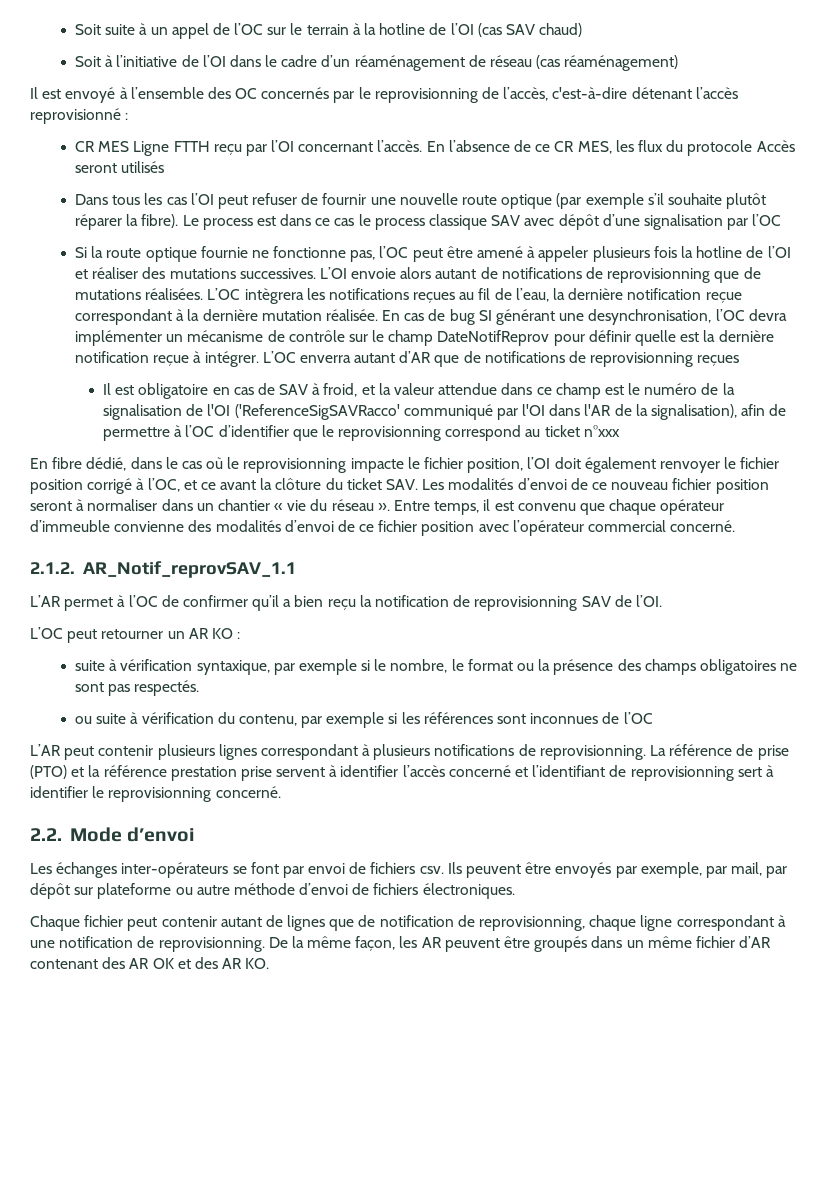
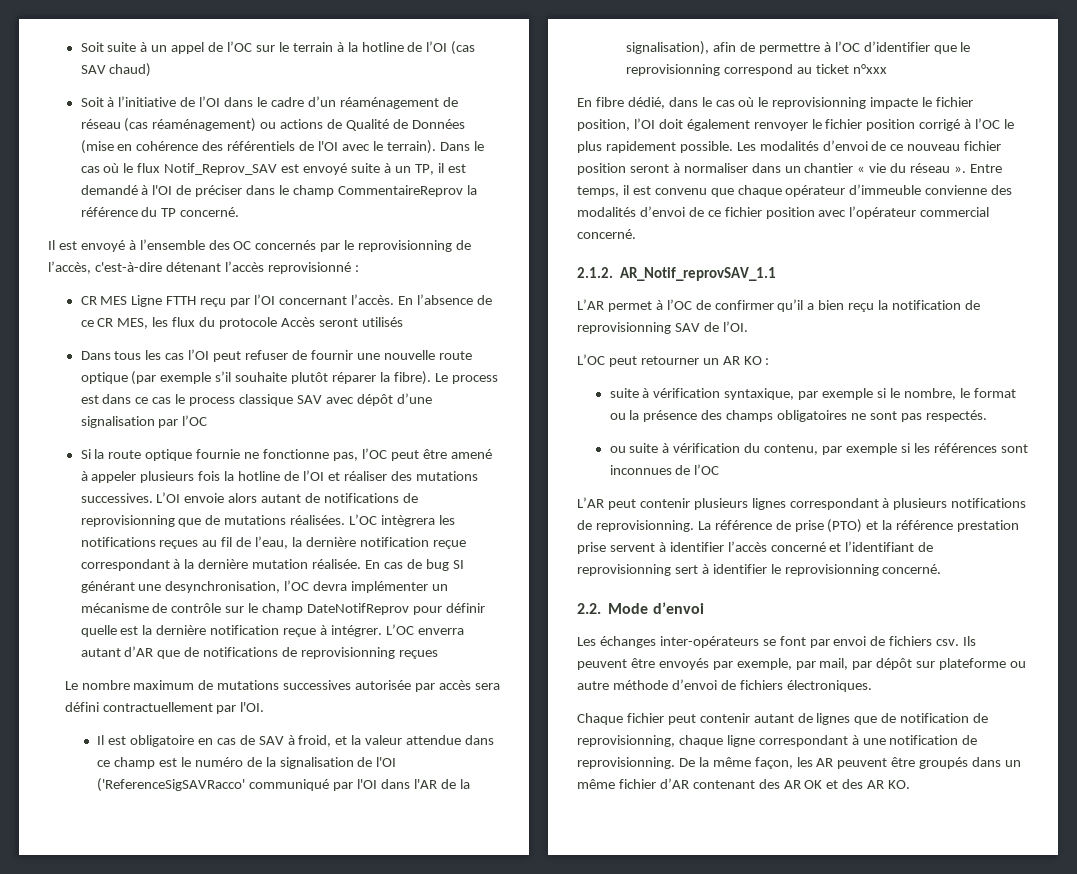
- Soit à l’initiative de l’OI dans le cadre d’un réaménagement de réseau (cas réaménagement)
+ Soit à l’initiative de l’OI dans le cadre d’un réaménagement de réseau (cas réaménagement) ou actions de Qualité de Données (mise en cohérence des référentiels de l'OI avec le terrain). Dans le cas où le flux Notif_Reprov_SAV est envoyé suite à un TP, il est demandé à l'OI de préciser dans le champ CommentaireReprov la référence du TP concerné.
+ Le nombre maximum de mutations successives autorisée par accès sera défini contractuellement par l'OI.
- En fibre dédié, dans le cas où le reprovisionning impacte le fichier position, l’OI doit également renvoyer le fichier position corrigé à l’OC, et ce avant la clôture du ticket SAV. Les modalités d’envoi de ce nouveau fichier position seront à normaliser dans un chantier « vie du réseau ».
+ En fibre dédié, dans le cas où le reprovisionning impacte le fichier position, l’OI doit également renvoyer le fichier position corrigé à l’OC le plus rapidement possible. Les modalités d’envoi de ce nouveau fichier position seront à normaliser dans un chantier « vie du réseau ».

